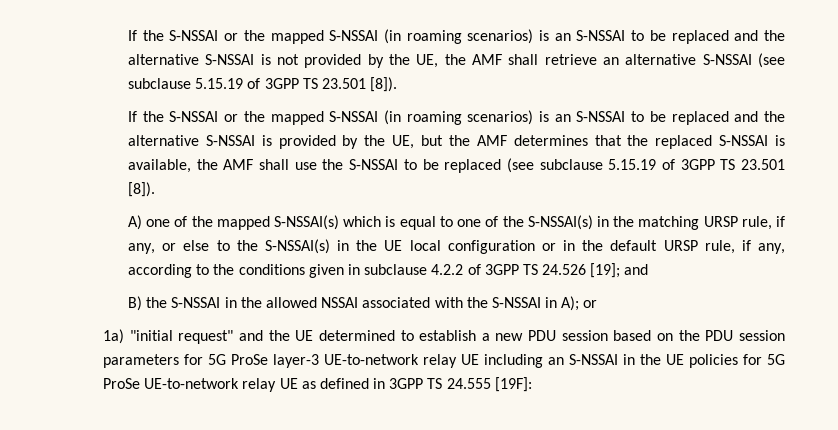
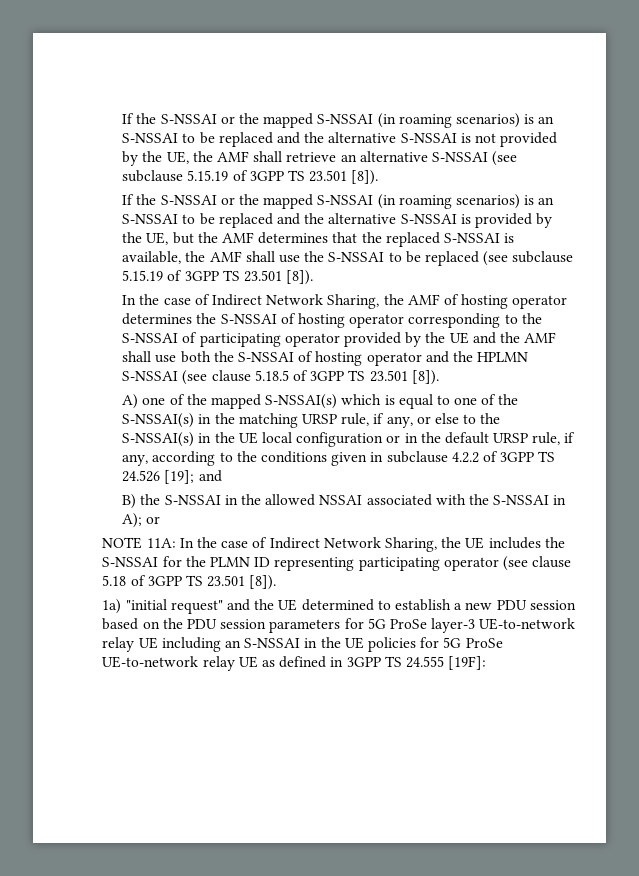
+ In the case of Indirect Network Sharing, the AMF of hosting operator determines the S-NSSAI of hosting operator corresponding to the S-NSSAI of participating operator provided by the UE and the AMF shall use both the S-NSSAI of hosting operator and the HPLMN S-NSSAI (see clause 5.18.5 of 3GPP TS 23.501 [8]).
+ NOTE 11A: In the case of Indirect Network Sharing, the UE includes the S-NSSAI for the PLMN ID representing participating operator (see clause 5.18 of 3GPP TS 23.501 [8]).

